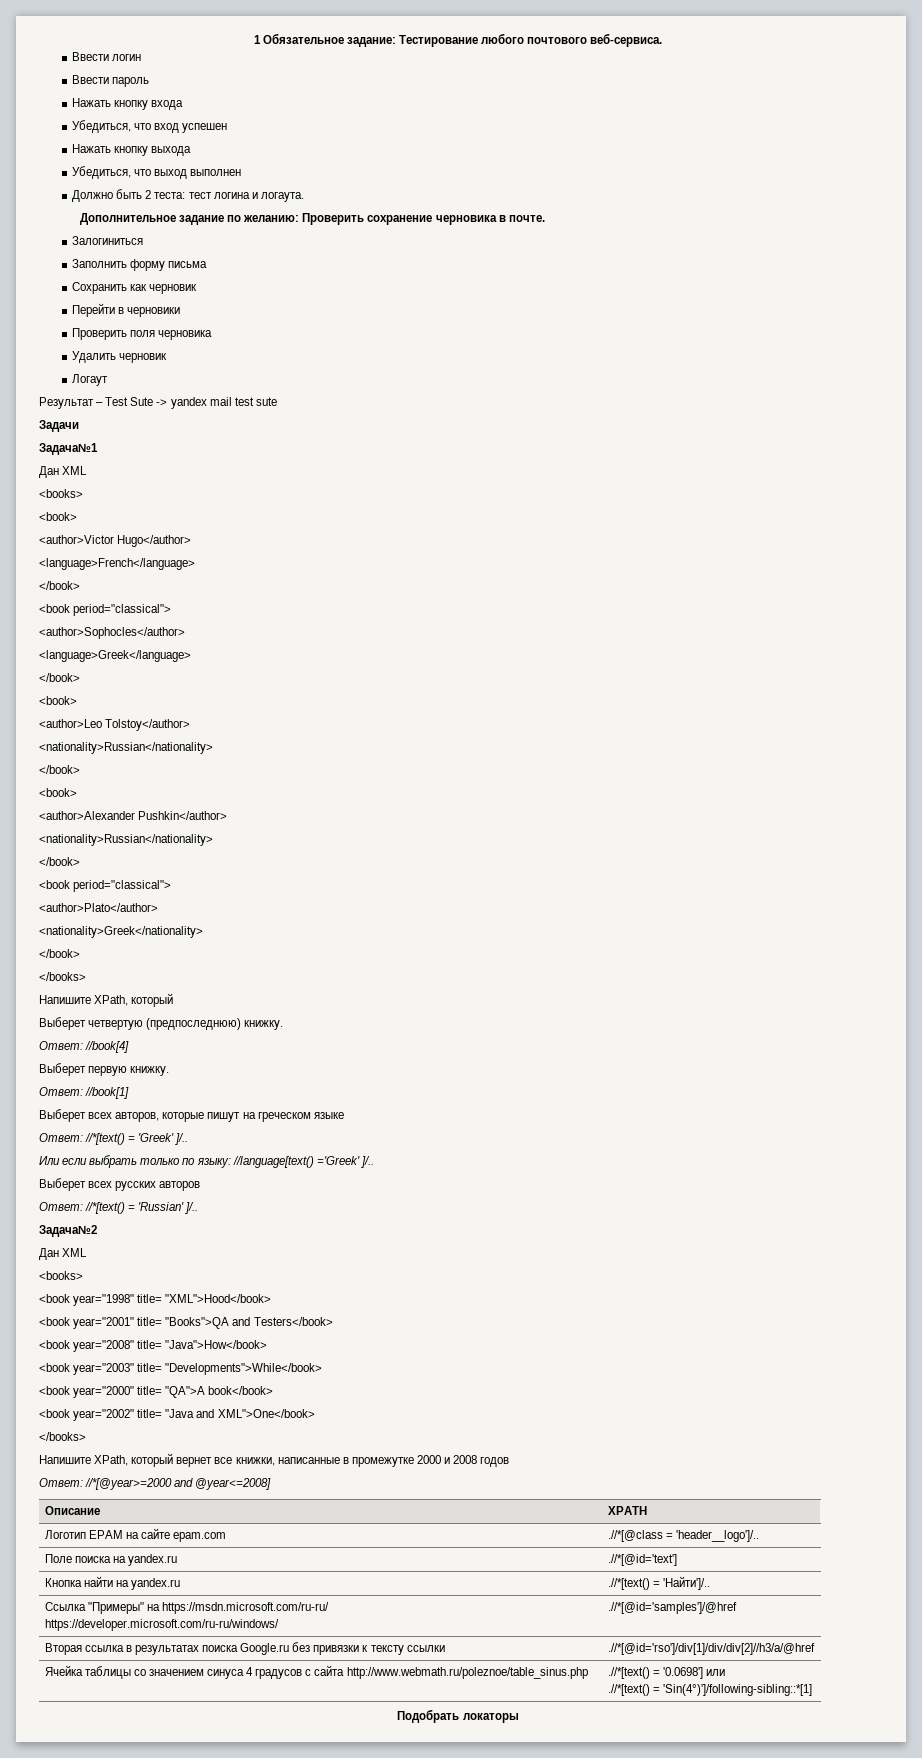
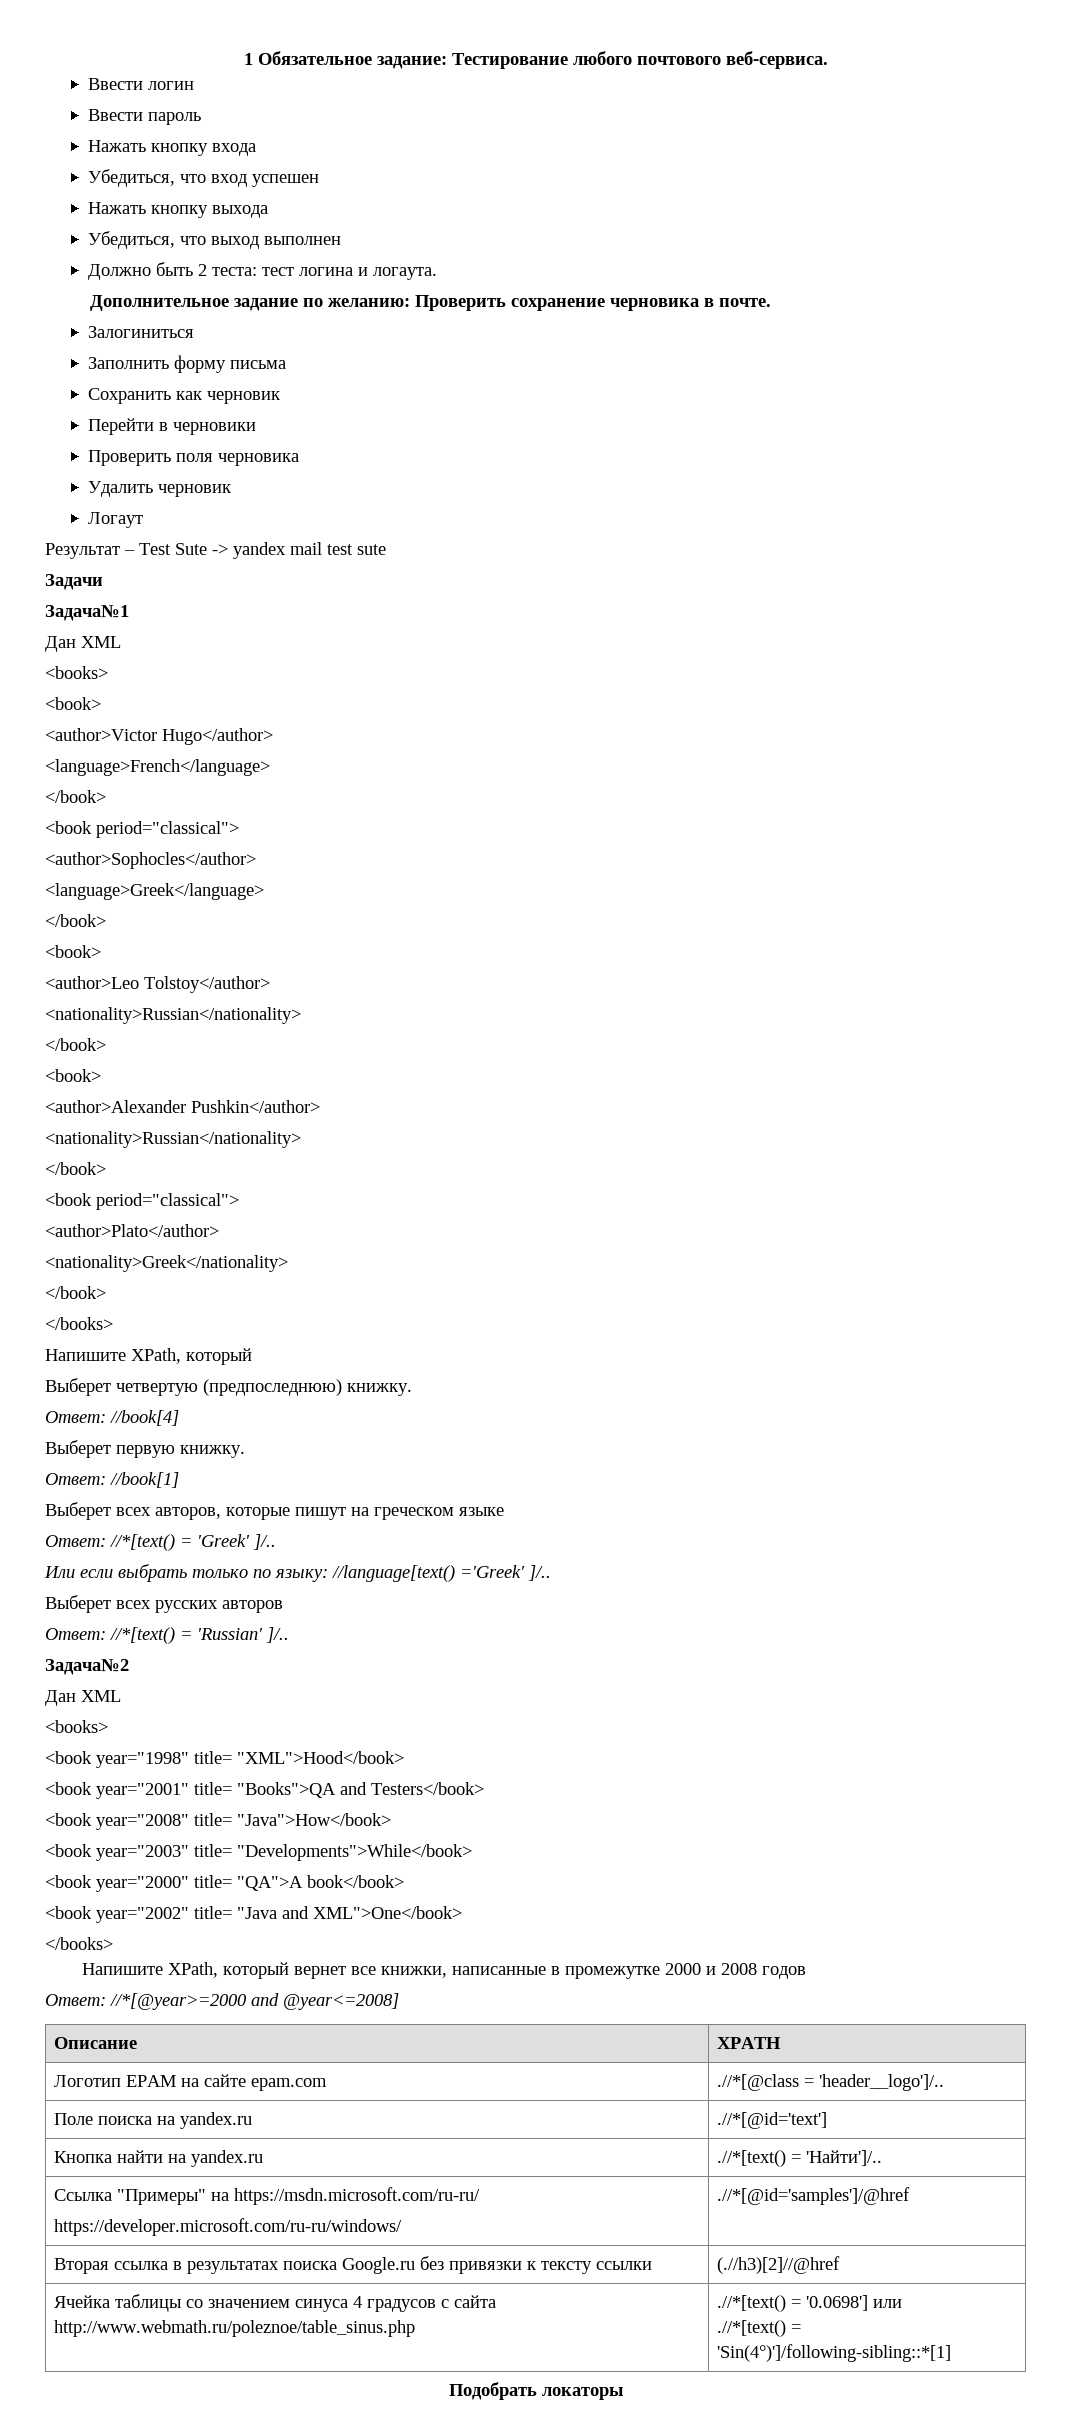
- Вторая ссылка в результатах поиска Google.ru без привязки к тексту ссылки | .//*[@id='rso']/div[1]/div/div[2]//h3/a/@href
+ Вторая ссылка в результатах поиска Google.ru без привязки к тексту ссылки | (.//h3)[2]//@href

